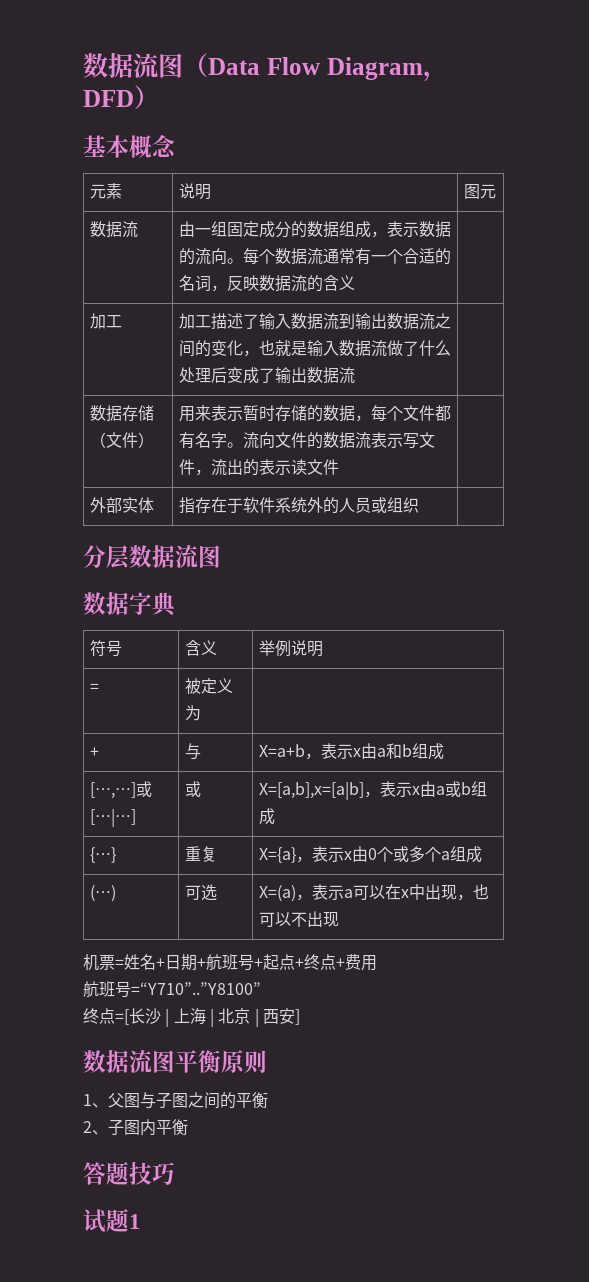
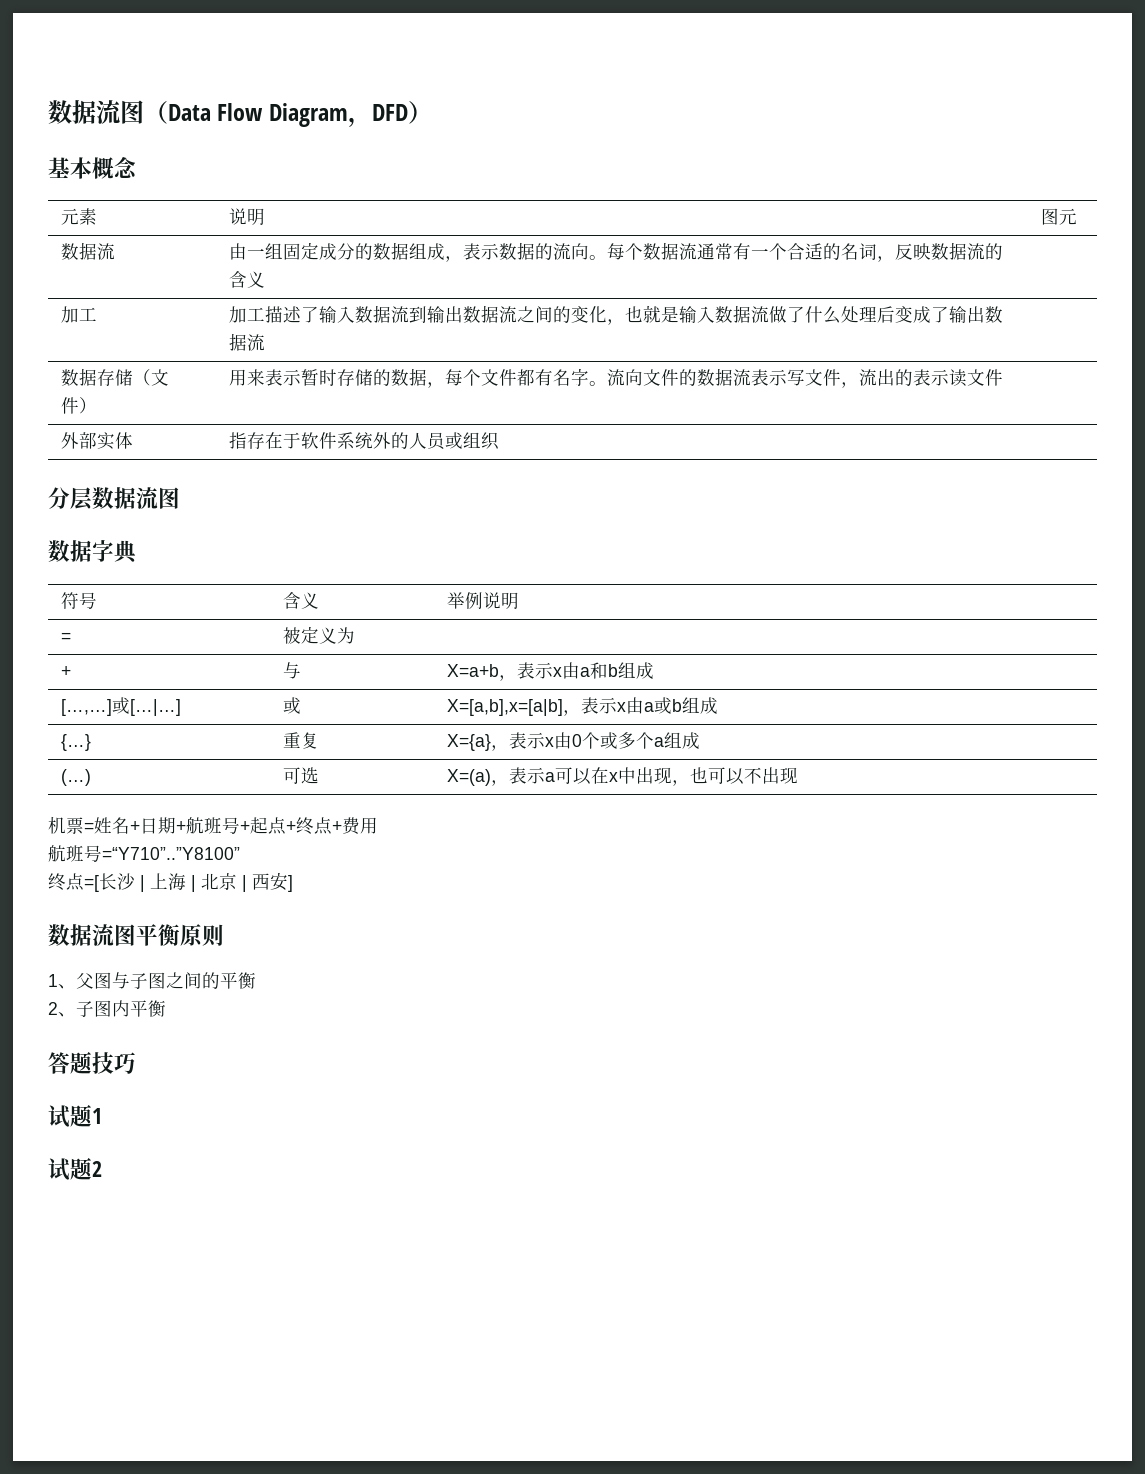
+ 试题2

